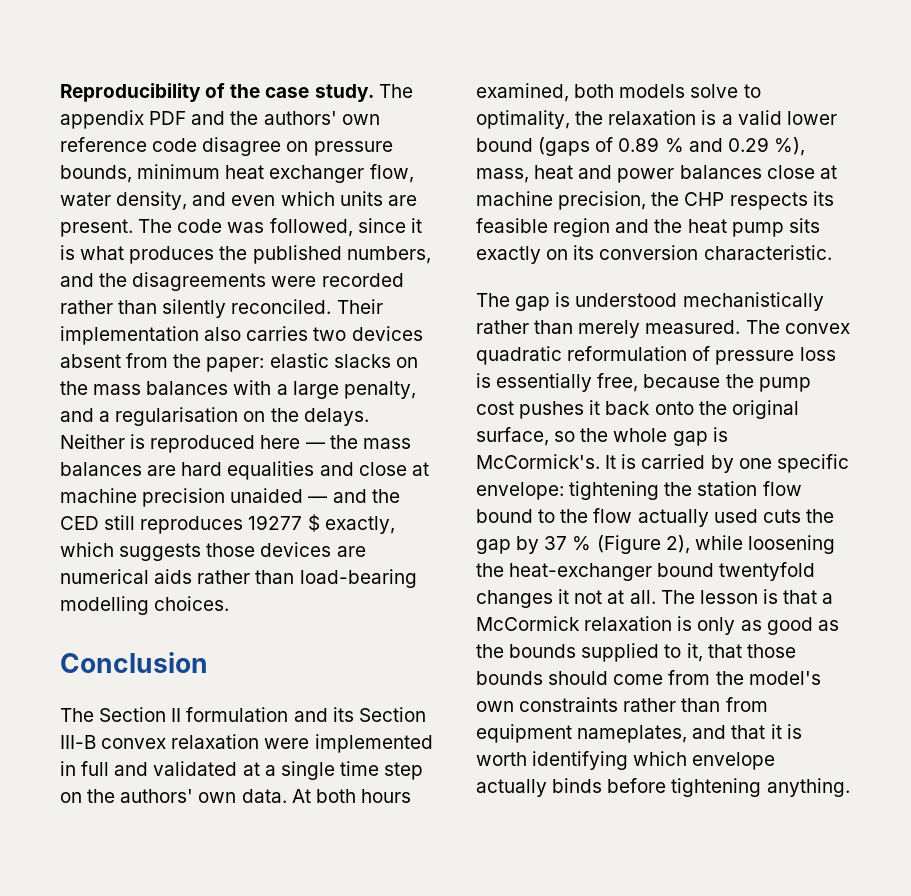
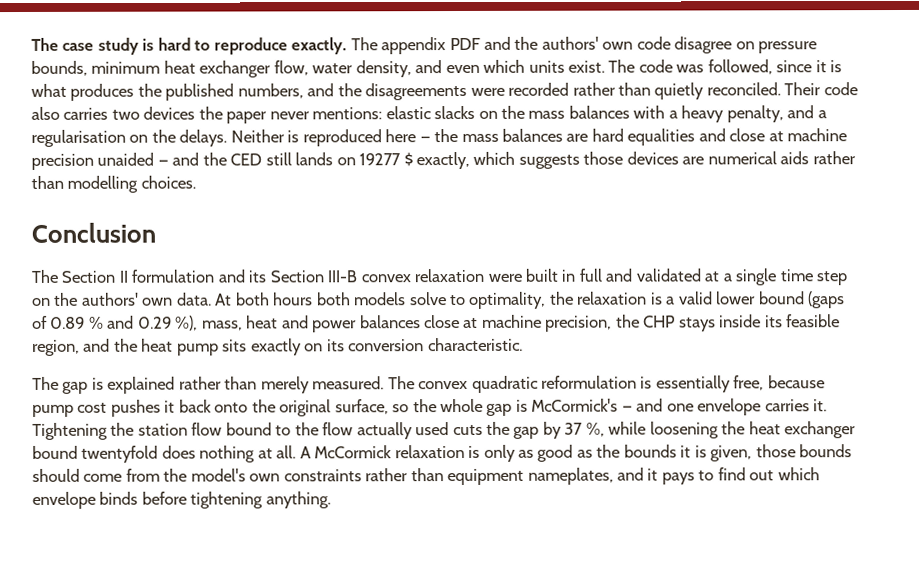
- Reproducibility of the case study.
+ The case study is hard to reproduce exactly.
- The appendix PDF and the authors' own reference code disagree on pressure bounds, minimum heat exchanger flow, water density, and even which units are present.
+ The appendix PDF and the authors' own code disagree on pressure bounds, minimum heat exchanger flow, water density, and even which units exist.
- The code was followed, since it is what produces the published numbers, and the disagreements were recorded rather than silently reconciled.
+ The code was followed, since it is what produces the published numbers, and the disagreements were recorded rather than quietly reconciled.
- Their implementation also carries two devices absent from the paper: elastic slacks on the mass balances with a large penalty, and a regularisation on the delays.
+ Their code also carries two devices the paper never mentions: elastic slacks on the mass balances with a heavy penalty, and a regularisation on the delays.
- Neither is reproduced here — the mass balances are hard equalities and close at machine precision unaided — and the CED still reproduces 19277 $ exactly, which suggests those devices are numerical aids rather than load-bearing modelling choices.
+ Neither is reproduced here — the mass balances are hard equalities and close at machine precision unaided — and the CED still lands on 19277 $ exactly, which suggests those devices are numerical aids rather than modelling choices.
- The Section II formulation and its Section III-B convex relaxation were implemented in full and validated at a single time step on the authors' own data.
+ The Section II formulation and its Section III-B convex relaxation were built in full and validated at a single time step on the authors' own data.
- At both hours examined, both models solve to optimality, the relaxation is a valid lower bound (gaps of 0.89 % and 0.29 %), mass, heat and power balances close at machine precision, the CHP respects its feasible region and the heat pump sits exactly on its conversion characteristic.
+ At both hours both models solve to optimality, the relaxation is a valid lower bound (gaps of 0.89 % and 0.29 %), mass, heat and power balances close at machine precision, the CHP stays inside its feasible region, and the heat pump sits exactly on its conversion characteristic.
- The gap is understood mechanistically rather than merely measured.
+ The gap is explained rather than merely measured.
- The convex quadratic reformulation of pressure loss is essentially free, because the pump cost pushes it back onto the original surface, so the whole gap is McCormick's. It is carried by one specific envelope: tightening the station flow bound to the flow actually used cuts the gap by 37 % (Figure 2), while loosening the heat-exchanger bound twentyfold changes it not at all. The lesson is that a McCormick relaxation is only as good as the bounds supplied to it, that those bounds should come from the model's own constraints rather than from equipment nameplates, and that it is worth identifying which envelope actually binds before tightening anything.
+ The convex quadratic reformulation is essentially free, because pump cost pushes it back onto the original surface, so the whole gap is McCormick's — and one envelope carries it. Tightening the station flow bound to the flow actually used cuts the gap by 37 %, while loosening the heat exchanger bound twentyfold does nothing at all. A McCormick relaxation is only as good as the bounds it is given, those bounds should come from the model's own constraints rather than equipment nameplates, and it pays to find out which envelope binds before tightening anything.

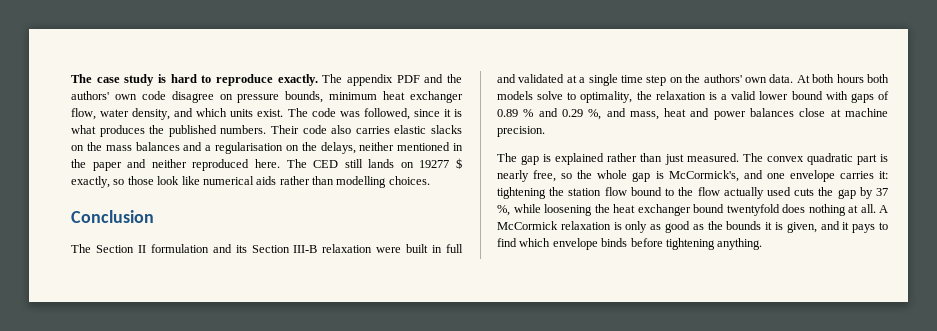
- The appendix PDF and the authors' own code disagree on pressure bounds, minimum heat exchanger flow, water density, and even which units exist.
+ The appendix PDF and the authors' own code disagree on pressure bounds, minimum heat exchanger flow, water density, and which units exist.
- The code was followed, since it is what produces the published numbers, and the disagreements were recorded rather than quietly reconciled. Their code also carries two devices the paper never mentions: elastic slacks on the mass balances with a heavy penalty, and a regularisation on the delays. Neither is reproduced here — the mass balances are hard equalities and close at machine precision unaided — and the CED still lands on 19277 $ exactly, which suggests those devices are numerical aids rather than modelling choices.
+ The code was followed, since it is what produces the published numbers. Their code also carries elastic slacks on the mass balances and a regularisation on the delays, neither mentioned in the paper and neither reproduced here. The CED still lands on 19277 $ exactly, so those look like numerical aids rather than modelling choices.
- The Section II formulation and its Section III-B convex relaxation were built in full and validated at a single time step on the authors' own data.
+ The Section II formulation and its Section III-B relaxation were built in full and validated at a single time step on the authors' own data.
- At both hours both models solve to optimality, the relaxation is a valid lower bound (gaps of 0.89 % and 0.29 %), mass, heat and power balances close at machine precision, the CHP stays inside its feasible region, and the heat pump sits exactly on its conversion characteristic.
+ At both hours both models solve to optimality, the relaxation is a valid lower bound with gaps of 0.89 % and 0.29 %, and mass, heat and power balances close at machine precision.
- The gap is explained rather than merely measured.
+ The gap is explained rather than just measured.
- The convex quadratic reformulation is essentially free, because pump cost pushes it back onto the original surface, so the whole gap is McCormick's — and one envelope carries it. Tightening the station flow bound to the flow actually used cuts the gap by 37 %, while loosening the heat exchanger bound twentyfold does nothing at all.
+ The convex quadratic part is nearly free, so the whole gap is McCormick's, and one envelope carries it: tightening the station flow bound to the flow actually used cuts the gap by 37 %, while loosening the heat exchanger bound twentyfold does nothing at all.
- A McCormick relaxation is only as good as the bounds it is given, those bounds should come from the model's own constraints rather than equipment nameplates, and it pays to find out which envelope binds before tightening anything.
+ A McCormick relaxation is only as good as the bounds it is given, and it pays to find which envelope binds before tightening anything.

